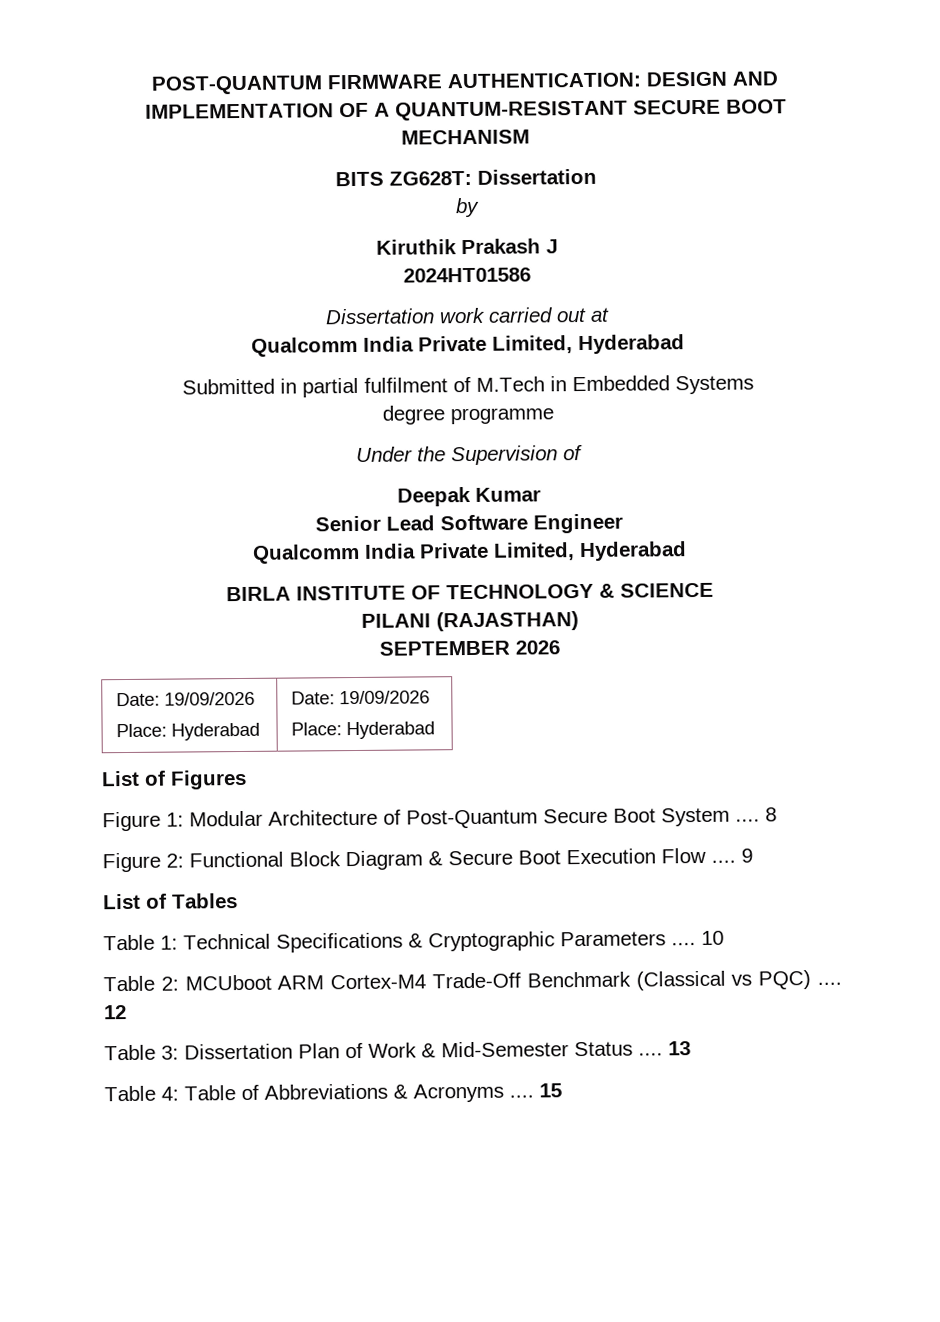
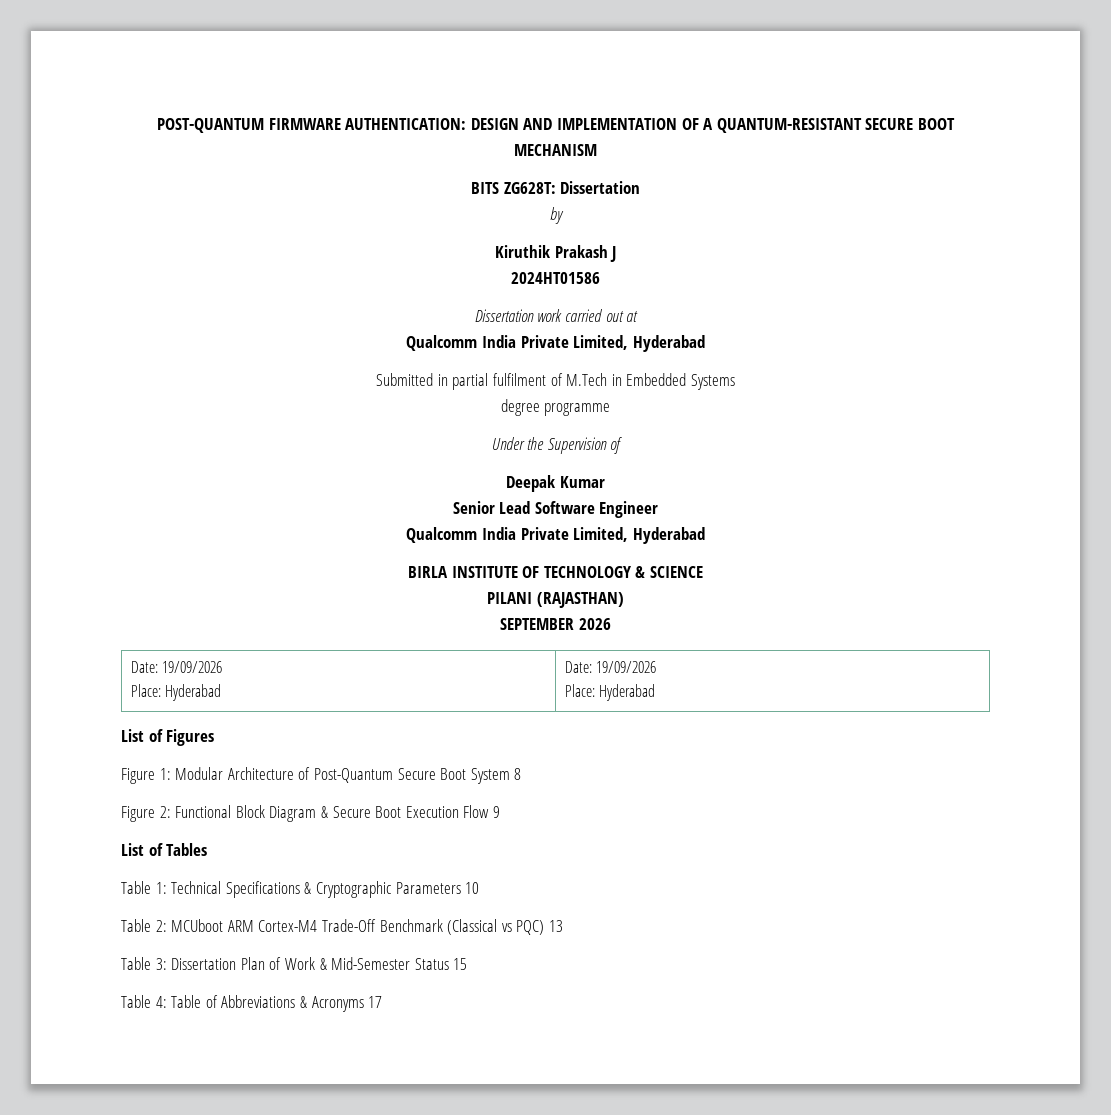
- Figure 1: Modular Architecture of Post-Quantum Secure Boot System .... 8
+ Figure 1: Modular Architecture of Post-Quantum Secure Boot System 8
- Figure 2: Functional Block Diagram & Secure Boot Execution Flow .... 9
+ Figure 2: Functional Block Diagram & Secure Boot Execution Flow 9
- Table 1: Technical Specifications & Cryptographic Parameters .... 10
+ Table 1: Technical Specifications & Cryptographic Parameters 10
- Table 2: MCUboot ARM Cortex-M4 Trade-Off Benchmark (Classical vs PQC) .... 12
+ Table 2: MCUboot ARM Cortex-M4 Trade-Off Benchmark (Classical vs PQC) 13
- Table 3: Dissertation Plan of Work & Mid-Semester Status .... 13
+ Table 3: Dissertation Plan of Work & Mid-Semester Status 15
- Table 4: Table of Abbreviations & Acronyms .... 15
+ Table 4: Table of Abbreviations & Acronyms 17

